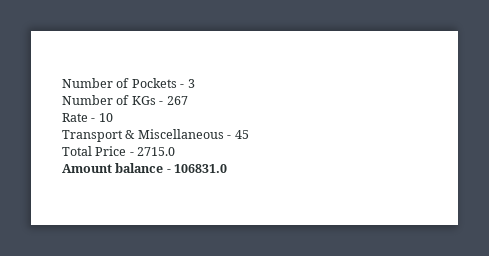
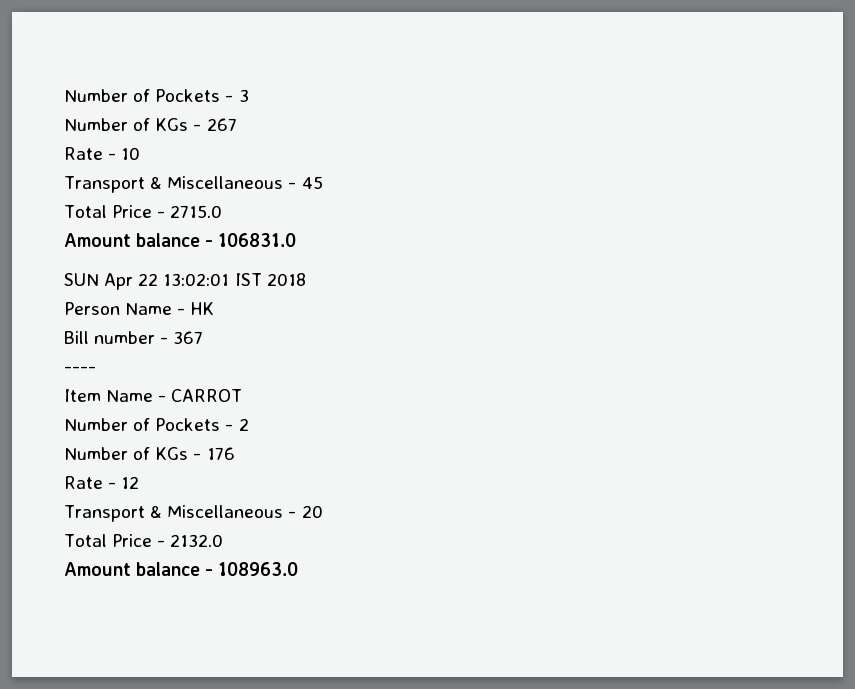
+ SUN Apr 22 13:02:01 IST 2018
+ Person Name - HK
+ Bill number - 367
+ ----
+ Item Name - CARROT
+ Number of Pockets - 2
+ Number of KGs - 176
+ Rate - 12
+ Transport & Miscellaneous - 20
+ Total Price - 2132.0
+ Amount balance - 108963.0

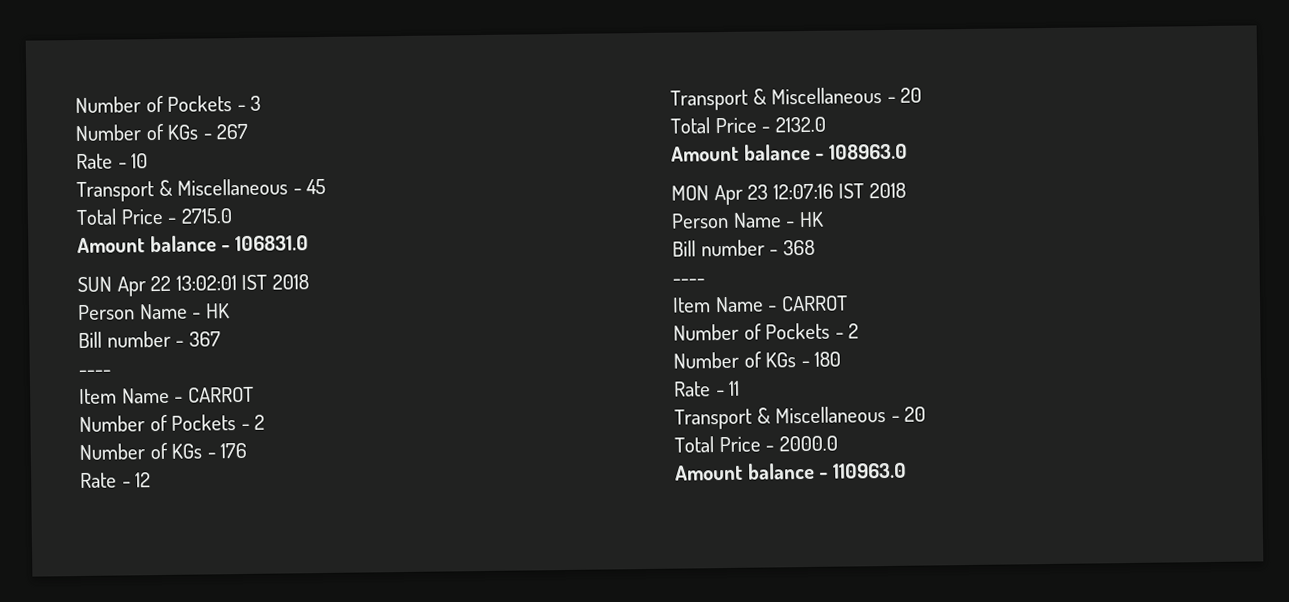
+ MON Apr 23 12:07:16 IST 2018
+ Person Name - HK
+ Bill number - 368
+ ----
+ Item Name - CARROT
+ Number of Pockets - 2
+ Number of KGs - 180
+ Rate - 11
+ Transport & Miscellaneous - 20
+ Total Price - 2000.0
+ Amount balance - 110963.0

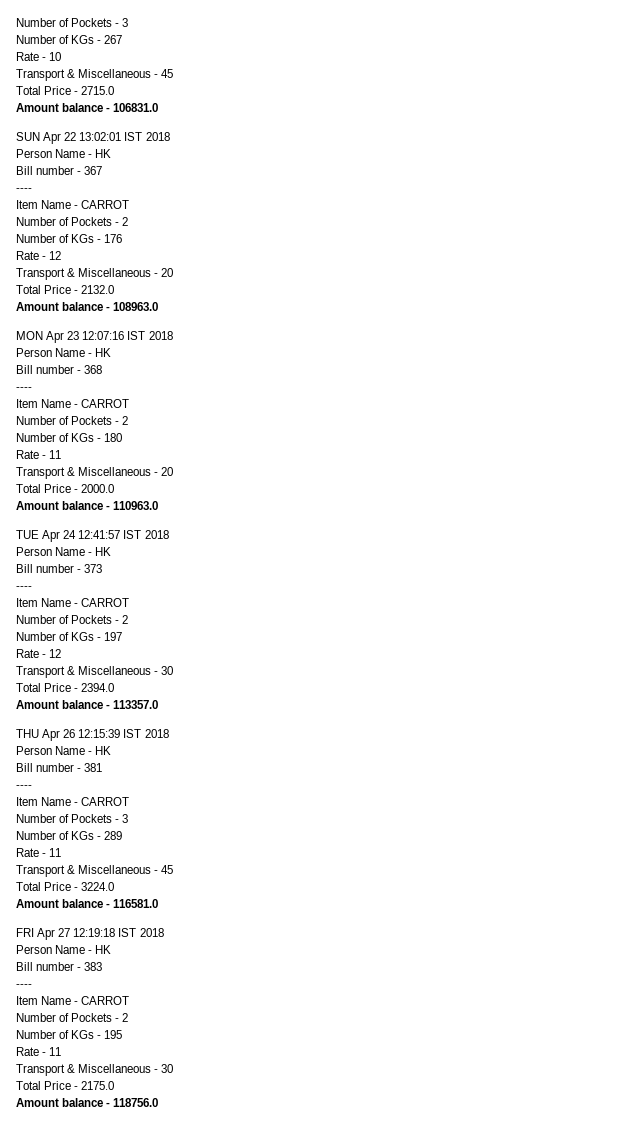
+ TUE Apr 24 12:41:57 IST 2018
+ Person Name - HK
+ Bill number - 373
+ ----
+ Item Name - CARROT
+ Number of Pockets - 2
+ Number of KGs - 197
+ Rate - 12
+ Transport & Miscellaneous - 30
+ Total Price - 2394.0
+ Amount balance - 113357.0
+ THU Apr 26 12:15:39 IST 2018
+ Person Name - HK
+ Bill number - 381
+ ----
+ Item Name - CARROT
+ Number of Pockets - 3
+ Number of KGs - 289
+ Rate - 11
+ Transport & Miscellaneous - 45
+ Total Price - 3224.0
+ Amount balance - 116581.0
+ FRI Apr 27 12:19:18 IST 2018
+ Person Name - HK
+ Bill number - 383
+ ----
+ Item Name - CARROT
+ Number of Pockets - 2
+ Number of KGs - 195
+ Rate - 11
+ Transport & Miscellaneous - 30
+ Total Price - 2175.0
+ Amount balance - 118756.0

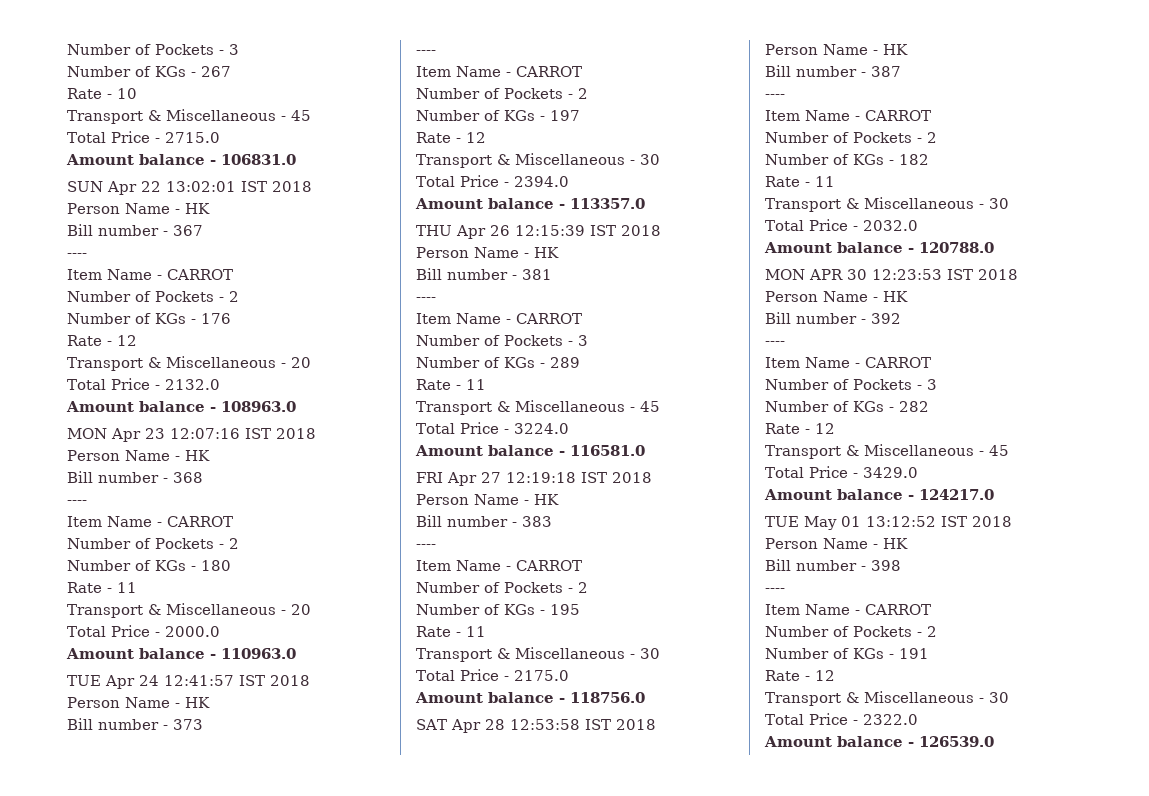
+ SAT Apr 28 12:53:58 IST 2018
+ Person Name - HK
+ Bill number - 387
+ ----
+ Item Name - CARROT
+ Number of Pockets - 2
+ Number of KGs - 182
+ Rate - 11
+ Transport & Miscellaneous - 30
+ Total Price - 2032.0
+ Amount balance - 120788.0
+ MON APR 30 12:23:53 IST 2018
+ Person Name - HK
+ Bill number - 392
+ ----
+ Item Name - CARROT
+ Number of Pockets - 3
+ Number of KGs - 282
+ Rate - 12
+ Transport & Miscellaneous - 45
+ Total Price - 3429.0
+ Amount balance - 124217.0
+ TUE May 01 13:12:52 IST 2018
+ Person Name - HK
+ Bill number - 398
+ ----
+ Item Name - CARROT
+ Number of Pockets - 2
+ Number of KGs - 191
+ Rate - 12
+ Transport & Miscellaneous - 30
+ Total Price - 2322.0
+ Amount balance - 126539.0

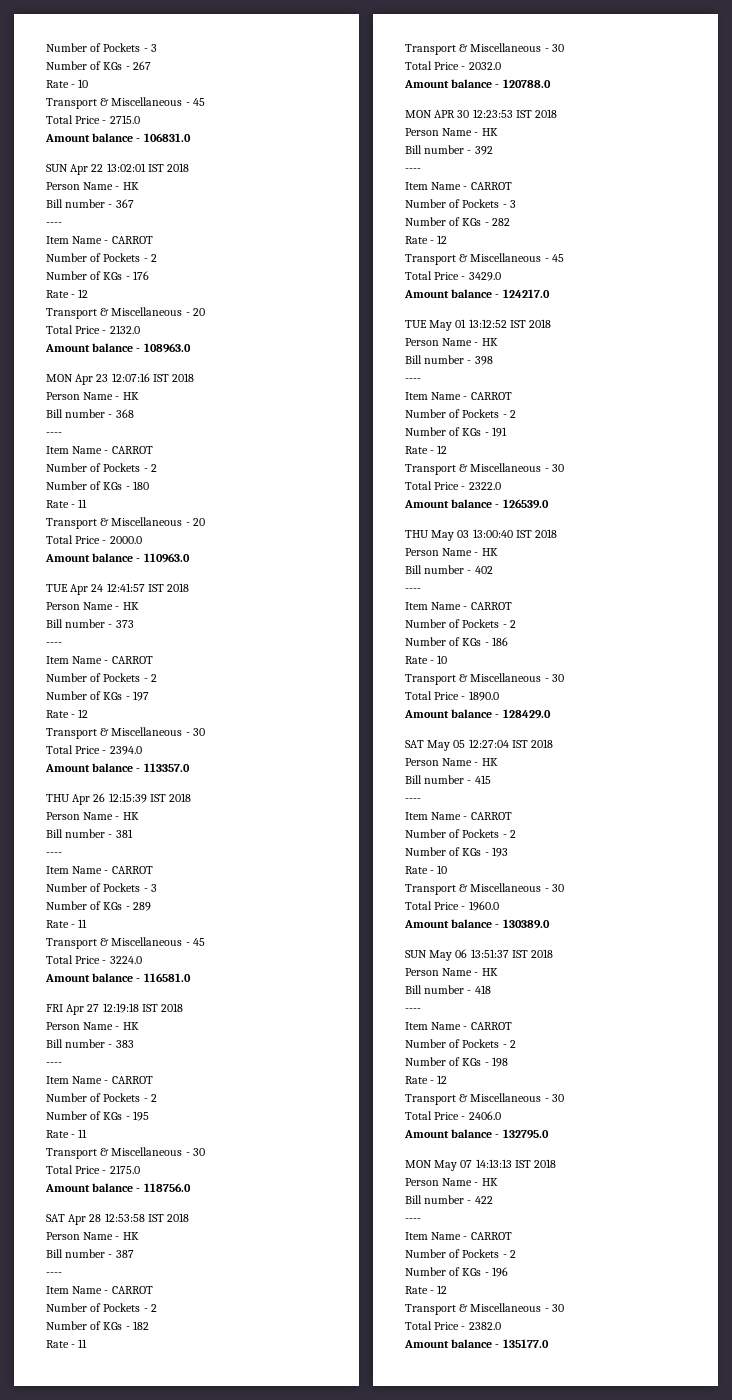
+ THU May 03 13:00:40 IST 2018
+ Person Name - HK
+ Bill number - 402
+ ----
+ Item Name - CARROT
+ Number of Pockets - 2
+ Number of KGs - 186
+ Rate - 10
+ Transport & Miscellaneous - 30
+ Total Price - 1890.0
+ Amount balance - 128429.0
+ SAT May 05 12:27:04 IST 2018
+ Person Name - HK
+ Bill number - 415
+ ----
+ Item Name - CARROT
+ Number of Pockets - 2
+ Number of KGs - 193
+ Rate - 10
+ Transport & Miscellaneous - 30
+ Total Price - 1960.0
+ Amount balance - 130389.0
+ SUN May 06 13:51:37 IST 2018
+ Person Name - HK
+ Bill number - 418
+ ----
+ Item Name - CARROT
+ Number of Pockets - 2
+ Number of KGs - 198
+ Rate - 12
+ Transport & Miscellaneous - 30
+ Total Price - 2406.0
+ Amount balance - 132795.0
+ MON May 07 14:13:13 IST 2018
+ Person Name - HK
+ Bill number - 422
+ ----
+ Item Name - CARROT
+ Number of Pockets - 2
+ Number of KGs - 196
+ Rate - 12
+ Transport & Miscellaneous - 30
+ Total Price - 2382.0
+ Amount balance - 135177.0

